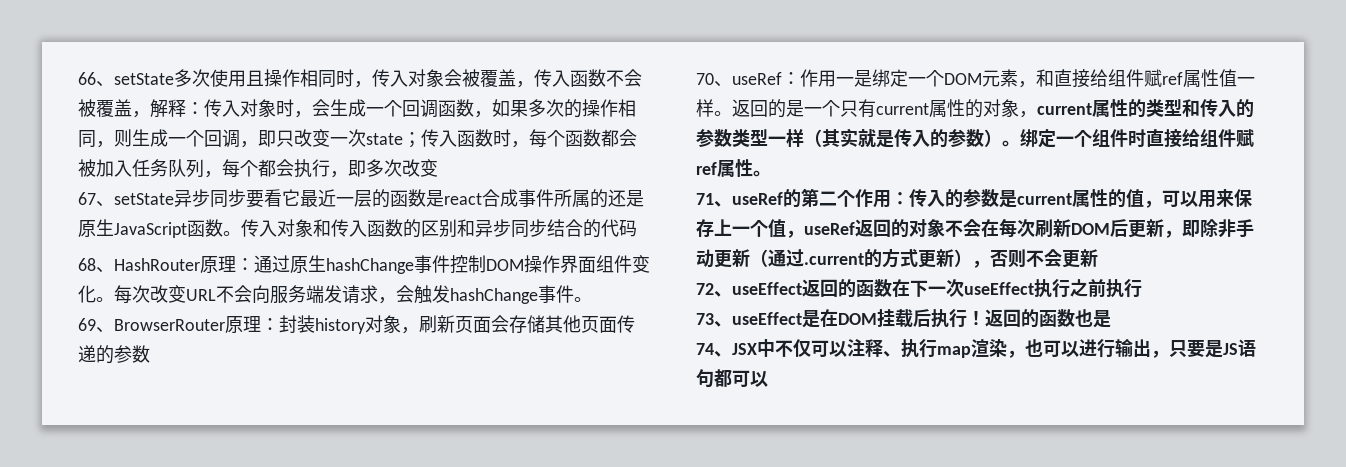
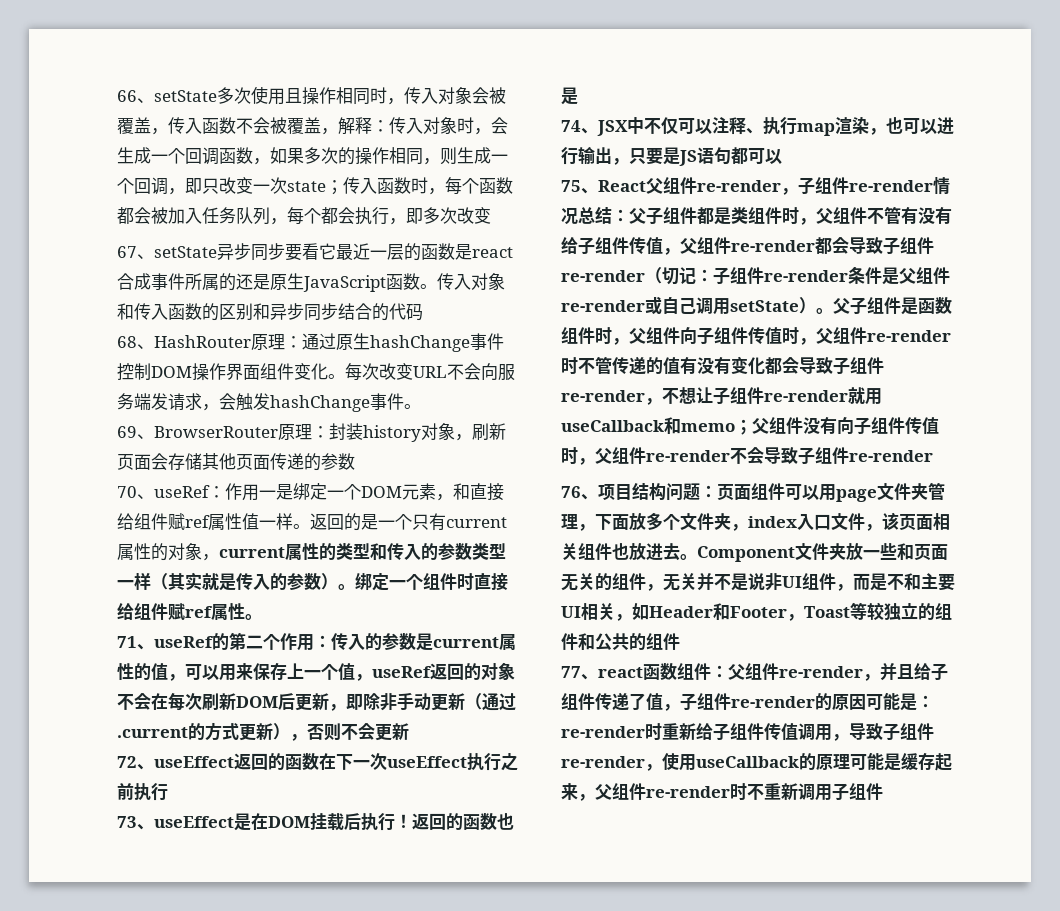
+ 75、React父组件re-render，子组件re-render情况总结：父子组件都是类组件时，父组件不管有没有给子组件传值，父组件re-render都会导致子组件re-render（切记：子组件re-render条件是父组件re-render或自己调用setState）。父子组件是函数组件时，父组件向子组件传值时，父组件re-render时不管传递的值有没有变化都会导致子组件re-render，不想让子组件re-render就用useCallback和memo；父组件没有向子组件传值时，父组件re-render不会导致子组件re-render
+ 76、项目结构问题：页面组件可以用page文件夹管理，下面放多个文件夹，index入口文件，该页面相关组件也放进去。Component文件夹放一些和页面无关的组件，无关并不是说非UI组件，而是不和主要UI相关，如Header和Footer，Toast等较独立的组件和公共的组件
+ 77、react函数组件：父组件re-render，并且给子组件传递了值，子组件re-render的原因可能是：re-render时重新给子组件传值调用，导致子组件re-render，使用useCallback的原理可能是缓存起来，父组件re-render时不重新调用子组件

